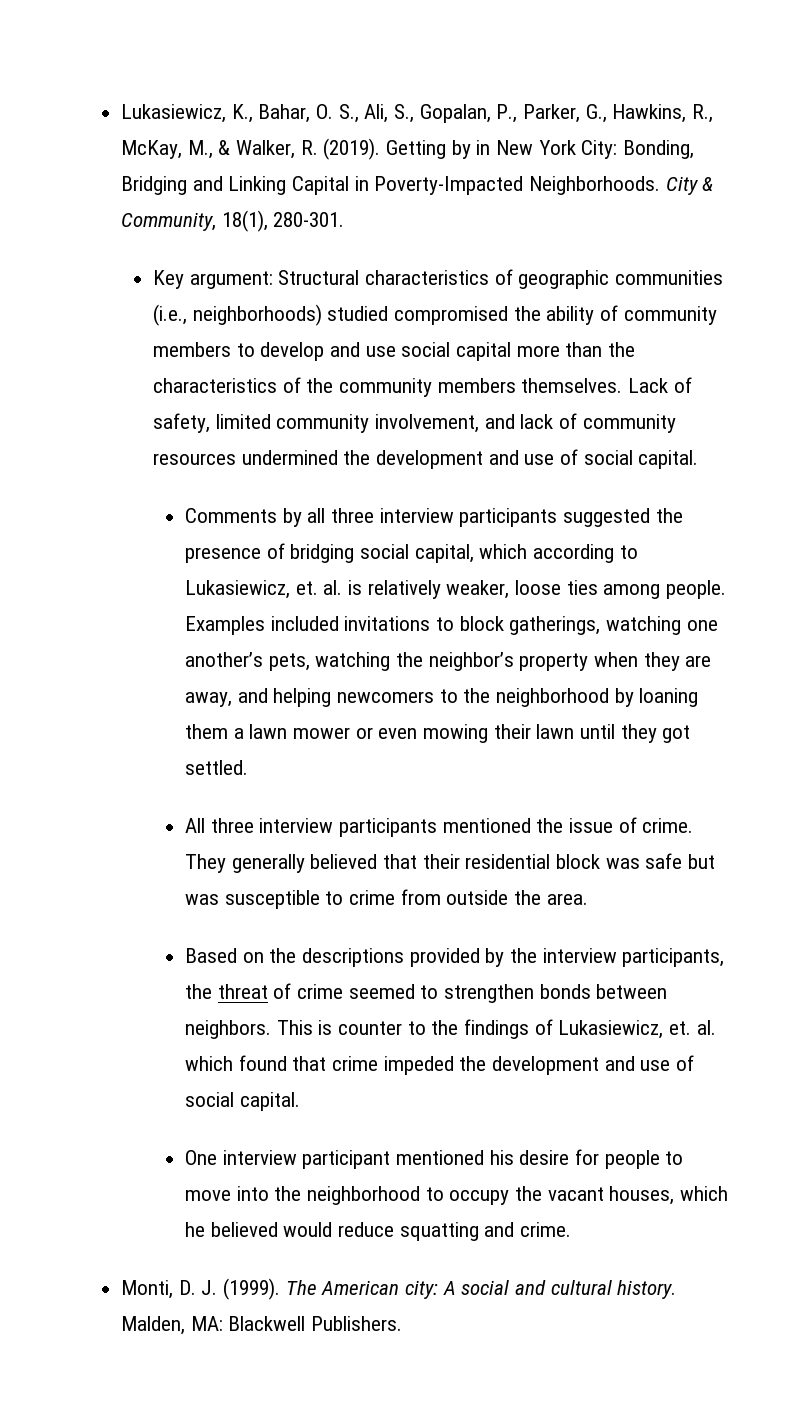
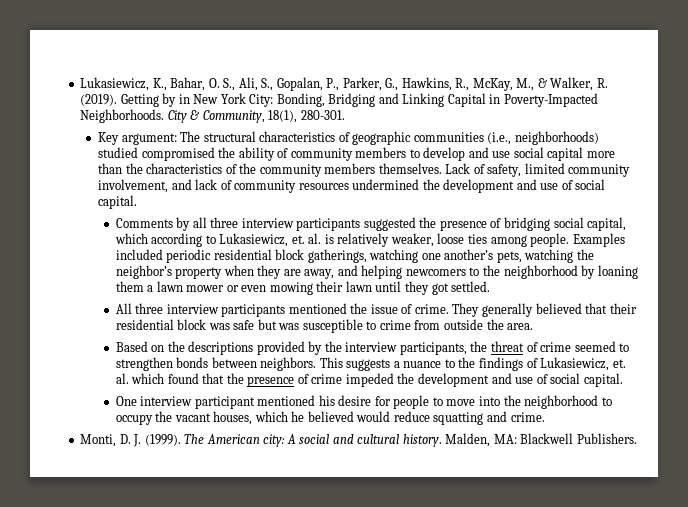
- Key argument: Structural characteristics of geographic communities (i.e., neighborhoods) studied compromised the ability of community members to develop and use social capital more than the characteristics of the community members themselves.
+ Key argument: The structural characteristics of geographic communities (i.e., neighborhoods) studied compromised the ability of community members to develop and use social capital more than the characteristics of the community members themselves.
- Examples included invitations to block gatherings, watching one another’s pets, watching the neighbor’s property when they are away, and helping newcomers to the neighborhood by loaning them a lawn mower or even mowing their lawn until they got settled.
+ Examples included periodic residential block gatherings, watching one another’s pets, watching the neighbor’s property when they are away, and helping newcomers to the neighborhood by loaning them a lawn mower or even mowing their lawn until they got settled.
- This is counter to the findings of Lukasiewicz, et. al. which found that crime impeded the development and use of social capital.
+ This suggests a nuance to the findings of Lukasiewicz, et. al. which found that the presence of crime impeded the development and use of social capital.

